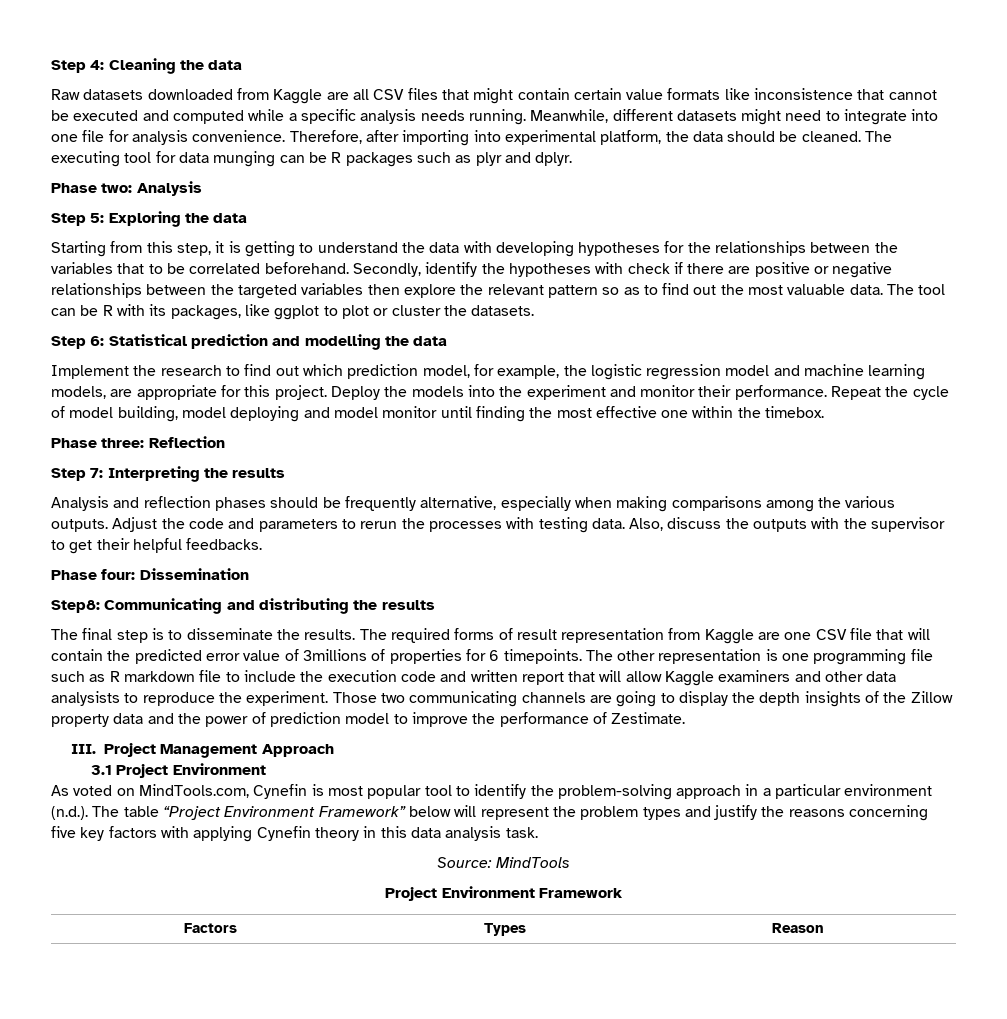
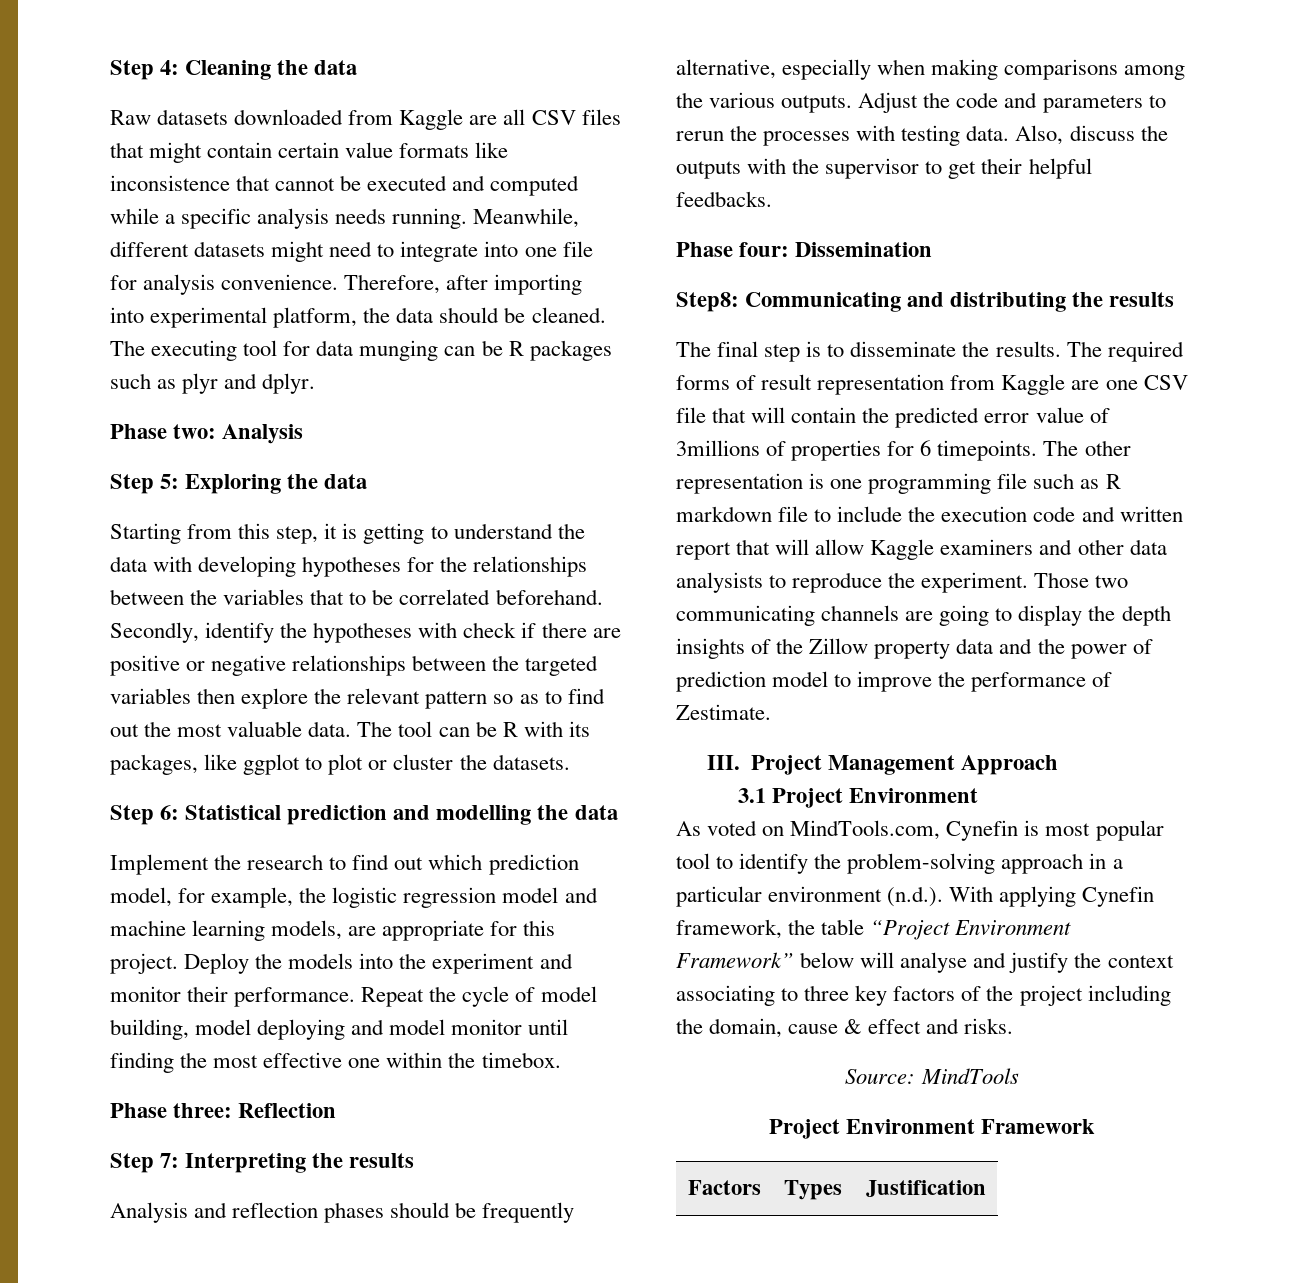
- As voted on MindTools.com, Cynefin is most popular tool to identify the problem-solving approach in a particular environment (n.d.). The table “Project Environment Framework” below will represent the problem types and justify the reasons concerning five key factors with applying Cynefin theory in this data analysis task.
+ As voted on MindTools.com, Cynefin is most popular tool to identify the problem-solving approach in a particular environment (n.d.). With applying Cynefin framework, the table “Project Environment Framework” below will analyse and justify the context associating to three key factors of the project including the domain, cause & effect and risks.
- Factors | Types | Reason
+ Factors | Types | Justification

